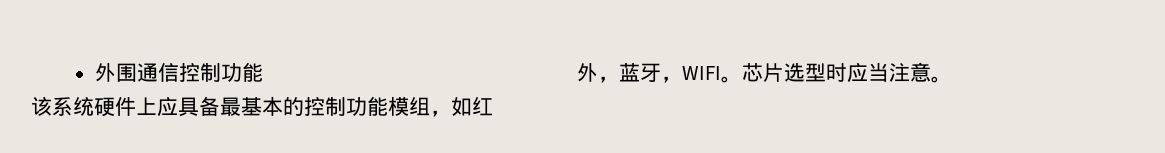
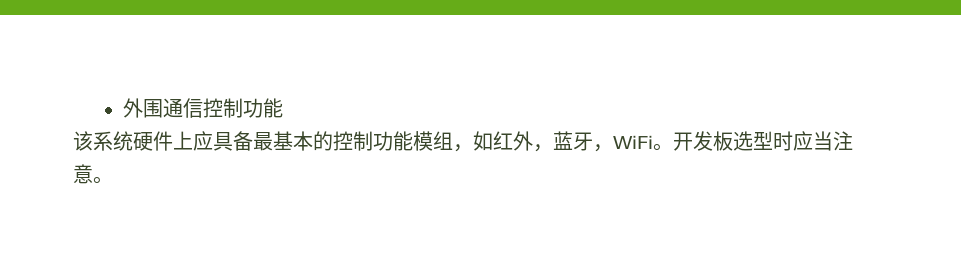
- 该系统硬件上应具备最基本的控制功能模组，如红外，蓝牙，WIFI。芯片选型时应当注意。
+ 该系统硬件上应具备最基本的控制功能模组，如红外，蓝牙，WiFi。开发板选型时应当注意。

